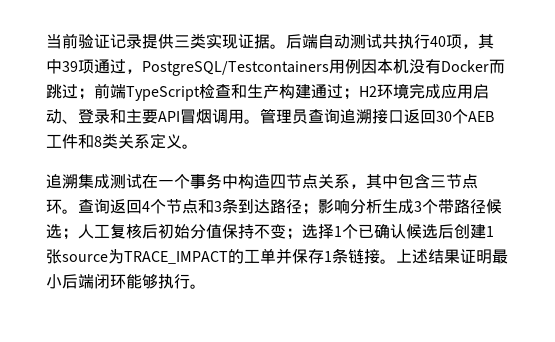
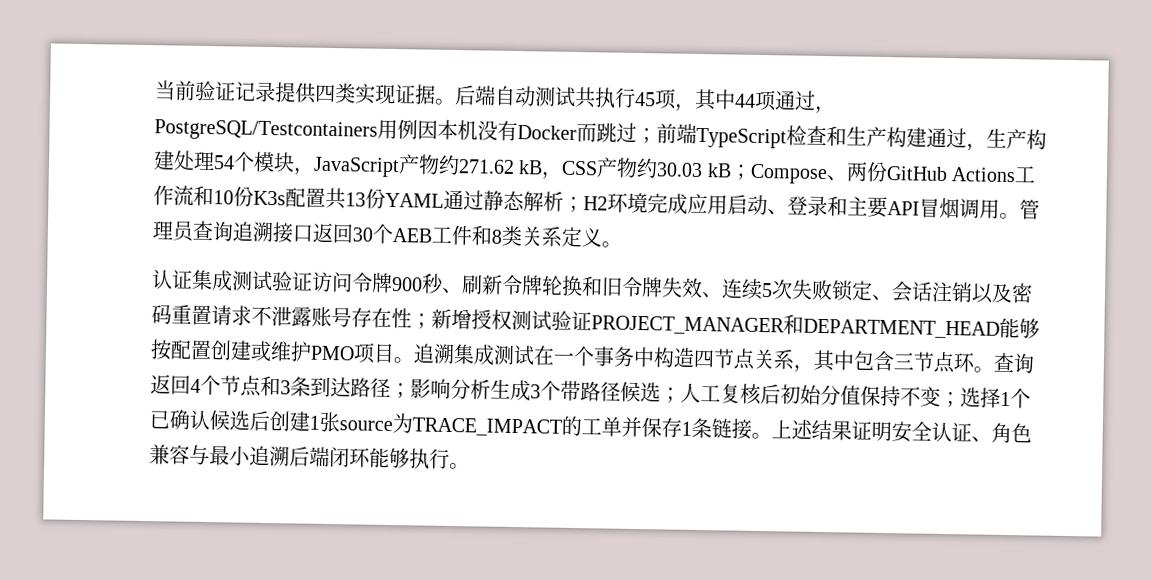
- 当前验证记录提供三类实现证据。
+ 当前验证记录提供四类实现证据。
- 后端自动测试共执行40项，其中39项通过，PostgreSQL/Testcontainers用例因本机没有Docker而跳过；前端TypeScript检查和生产构建通过；H2环境完成应用启动、登录和主要API冒烟调用。
+ 后端自动测试共执行45项，其中44项通过，PostgreSQL/Testcontainers用例因本机没有Docker而跳过；前端TypeScript检查和生产构建通过，生产构建处理54个模块，JavaScript产物约271.62 kB，CSS产物约30.03 kB；Compose、两份GitHub Actions工作流和10份K3s配置共13份YAML通过静态解析；H2环境完成应用启动、登录和主要API冒烟调用。
+ 认证集成测试验证访问令牌900秒、刷新令牌轮换和旧令牌失效、连续5次失败锁定、会话注销以及密码重置请求不泄露账号存在性；新增授权测试验证PROJECT_MANAGER和DEPARTMENT_HEAD能够按配置创建或维护PMO项目。
- 上述结果证明最小后端闭环能够执行。
+ 上述结果证明安全认证、角色兼容与最小追溯后端闭环能够执行。

